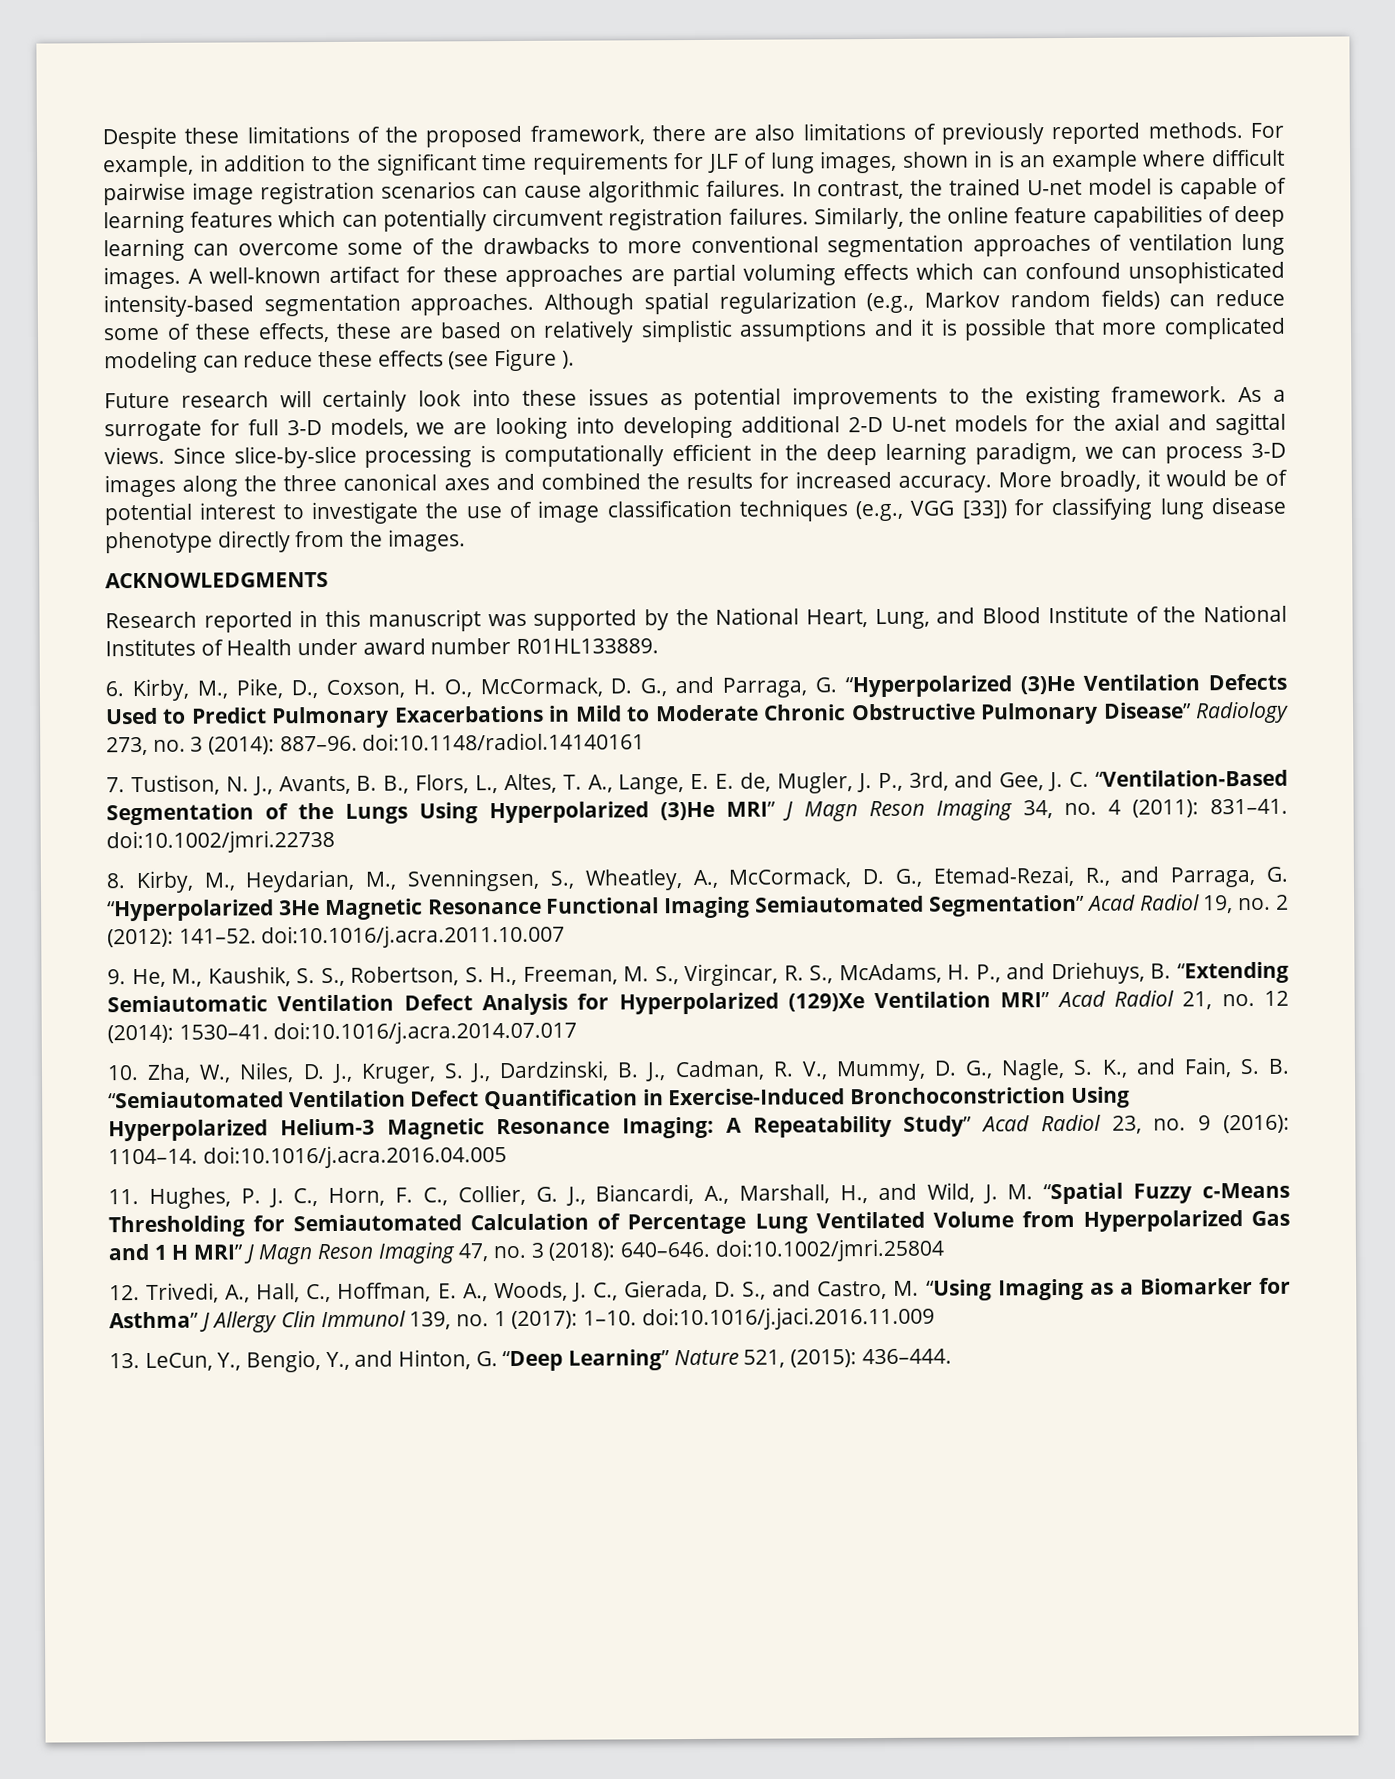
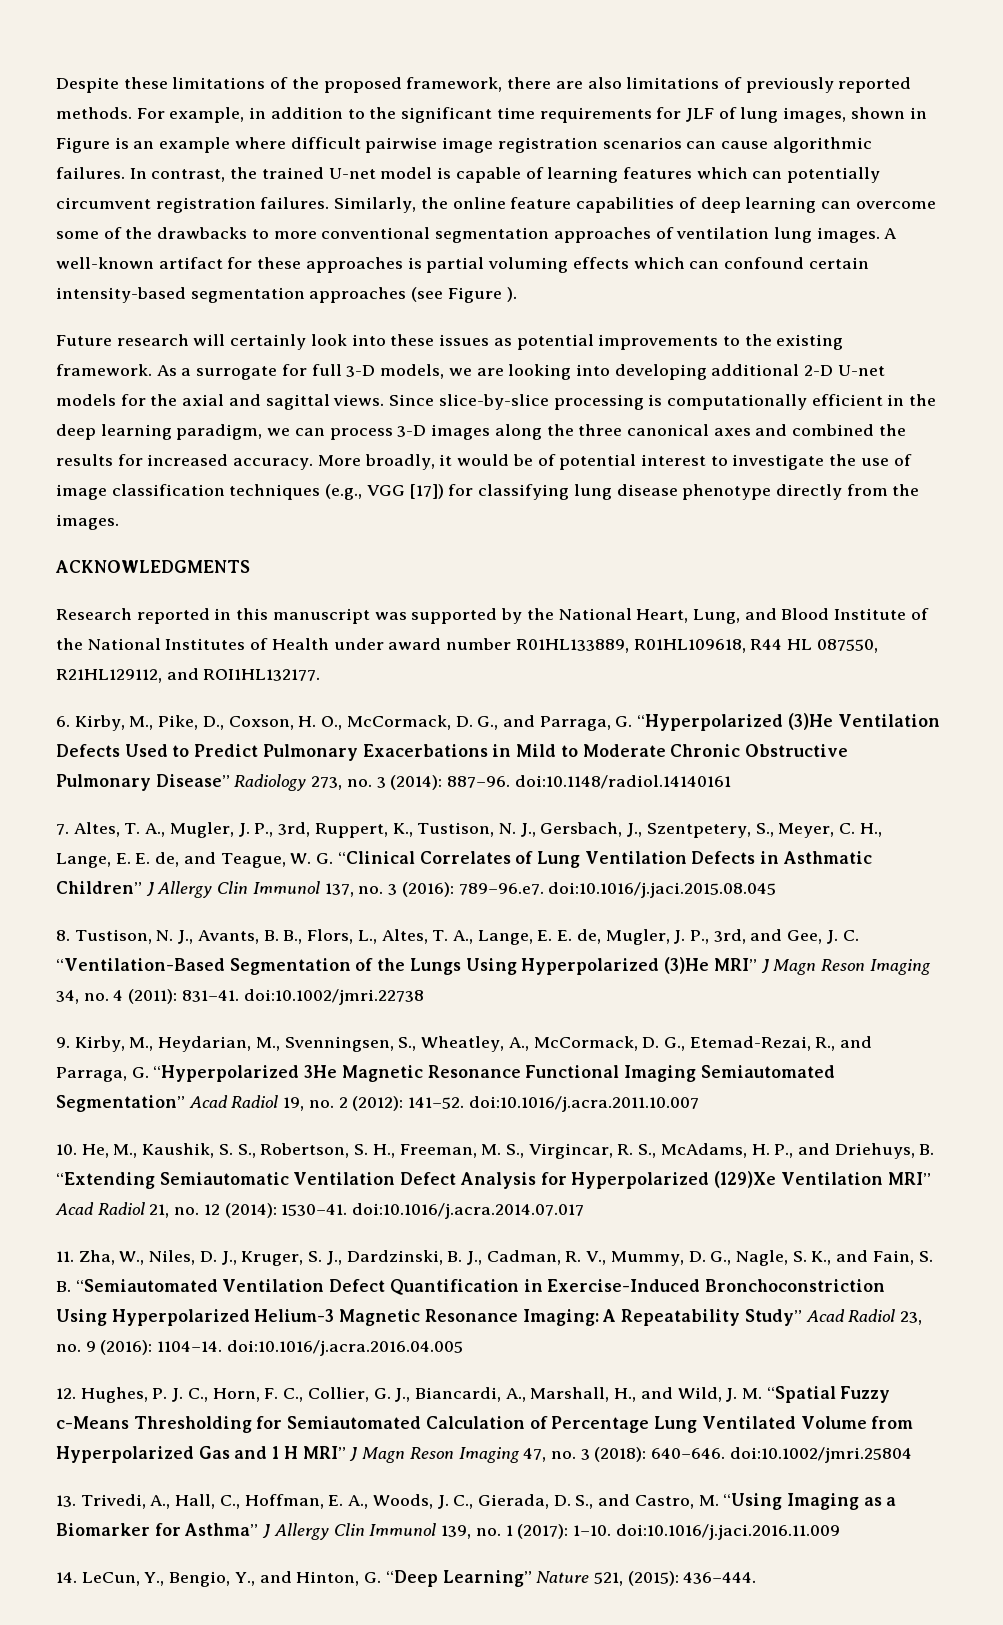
- For example, in addition to the significant time requirements for JLF of lung images, shown in is an example where difficult pairwise image registration scenarios can cause algorithmic failures.
+ For example, in addition to the significant time requirements for JLF of lung images, shown in Figure is an example where difficult pairwise image registration scenarios can cause algorithmic failures.
- A well-known artifact for these approaches are partial voluming effects which can confound unsophisticated intensity-based segmentation approaches. Although spatial regularization (e.g., Markov random fields) can reduce some of these effects, these are based on relatively simplistic assumptions and it is possible that more complicated modeling can reduce these effects (see Figure ).
+ A well-known artifact for these approaches is partial voluming effects which can confound certain intensity-based segmentation approaches (see Figure ).
- More broadly, it would be of potential interest to investigate the use of image classification techniques (e.g., VGG [33]) for classifying lung disease phenotype directly from the images.
+ More broadly, it would be of potential interest to investigate the use of image classification techniques (e.g., VGG [17]) for classifying lung disease phenotype directly from the images.
- Research reported in this manuscript was supported by the National Heart, Lung, and Blood Institute of the National Institutes of Health under award number R01HL133889.
+ Research reported in this manuscript was supported by the National Heart, Lung, and Blood Institute of the National Institutes of Health under award number R01HL133889, R01HL109618, R44 HL 087550, R21HL129112, and ROI1HL132177.
- 7. Tustison, N. J., Avants, B. B., Flors, L., Altes, T. A., Lange, E. E. de, Mugler, J. P., 3rd, and Gee, J. C. “Ventilation-Based Segmentation of the Lungs Using Hyperpolarized (3)He MRI” J Magn Reson Imaging 34, no. 4 (2011): 831–41. doi:10.1002/jmri.22738
+ 7. Altes, T. A., Mugler, J. P., 3rd, Ruppert, K., Tustison, N. J., Gersbach, J., Szentpetery, S., Meyer, C. H., Lange, E. E. de, and Teague, W. G. “Clinical Correlates of Lung Ventilation Defects in Asthmatic Children” J Allergy Clin Immunol 137, no. 3 (2016): 789–96.e7. doi:10.1016/j.jaci.2015.08.045
+ 8. Tustison, N. J., Avants, B. B., Flors, L., Altes, T. A., Lange, E. E. de, Mugler, J. P., 3rd, and Gee, J. C. “Ventilation-Based Segmentation of the Lungs Using Hyperpolarized (3)He MRI” J Magn Reson Imaging 34, no. 4 (2011): 831–41. doi:10.1002/jmri.22738
- 8. Kirby, M., Heydarian, M., Svenningsen, S., Wheatley, A., McCormack, D. G., Etemad-Rezai, R., and Parraga, G. “Hyperpolarized 3He Magnetic Resonance Functional Imaging Semiautomated Segmentation” Acad Radiol 19, no. 2 (2012): 141–52. doi:10.1016/j.acra.2011.10.007
+ 9. Kirby, M., Heydarian, M., Svenningsen, S., Wheatley, A., McCormack, D. G., Etemad-Rezai, R., and Parraga, G. “Hyperpolarized 3He Magnetic Resonance Functional Imaging Semiautomated Segmentation” Acad Radiol 19, no. 2 (2012): 141–52. doi:10.1016/j.acra.2011.10.007
- 9. He, M., Kaushik, S. S., Robertson, S. H., Freeman, M. S., Virgincar, R. S., McAdams, H. P., and Driehuys, B. “Extending Semiautomatic Ventilation Defect Analysis for Hyperpolarized (129)Xe Ventilation MRI” Acad Radiol 21, no. 12 (2014): 1530–41. doi:10.1016/j.acra.2014.07.017
+ 10. He, M., Kaushik, S. S., Robertson, S. H., Freeman, M. S., Virgincar, R. S., McAdams, H. P., and Driehuys, B. “Extending Semiautomatic Ventilation Defect Analysis for Hyperpolarized (129)Xe Ventilation MRI” Acad Radiol 21, no. 12 (2014): 1530–41. doi:10.1016/j.acra.2014.07.017
- 10. Zha, W., Niles, D. J., Kruger, S. J., Dardzinski, B. J., Cadman, R. V., Mummy, D. G., Nagle, S. K., and Fain, S. B. “Semiautomated Ventilation Defect Quantification in Exercise-Induced Bronchoconstriction Using Hyperpolarized Helium-3 Magnetic Resonance Imaging: A Repeatability Study” Acad Radiol 23, no. 9 (2016): 1104–14. doi:10.1016/j.acra.2016.04.005
+ 11. Zha, W., Niles, D. J., Kruger, S. J., Dardzinski, B. J., Cadman, R. V., Mummy, D. G., Nagle, S. K., and Fain, S. B. “Semiautomated Ventilation Defect Quantification in Exercise-Induced Bronchoconstriction Using Hyperpolarized Helium-3 Magnetic Resonance Imaging: A Repeatability Study” Acad Radiol 23, no. 9 (2016): 1104–14. doi:10.1016/j.acra.2016.04.005
- 11. Hughes, P. J. C., Horn, F. C., Collier, G. J., Biancardi, A., Marshall, H., and Wild, J. M. “Spatial Fuzzy c-Means Thresholding for Semiautomated Calculation of Percentage Lung Ventilated Volume from Hyperpolarized Gas and 1 H MRI” J Magn Reson Imaging 47, no. 3 (2018): 640–646. doi:10.1002/jmri.25804
+ 12. Hughes, P. J. C., Horn, F. C., Collier, G. J., Biancardi, A., Marshall, H., and Wild, J. M. “Spatial Fuzzy c-Means Thresholding for Semiautomated Calculation of Percentage Lung Ventilated Volume from Hyperpolarized Gas and 1 H MRI” J Magn Reson Imaging 47, no. 3 (2018): 640–646. doi:10.1002/jmri.25804
- 12. Trivedi, A., Hall, C., Hoffman, E. A., Woods, J. C., Gierada, D. S., and Castro, M. “Using Imaging as a Biomarker for Asthma” J Allergy Clin Immunol 139, no. 1 (2017): 1–10. doi:10.1016/j.jaci.2016.11.009
+ 13. Trivedi, A., Hall, C., Hoffman, E. A., Woods, J. C., Gierada, D. S., and Castro, M. “Using Imaging as a Biomarker for Asthma” J Allergy Clin Immunol 139, no. 1 (2017): 1–10. doi:10.1016/j.jaci.2016.11.009
- 13. LeCun, Y., Bengio, Y., and Hinton, G. “Deep Learning” Nature 521, (2015): 436–444.
+ 14. LeCun, Y., Bengio, Y., and Hinton, G. “Deep Learning” Nature 521, (2015): 436–444.

